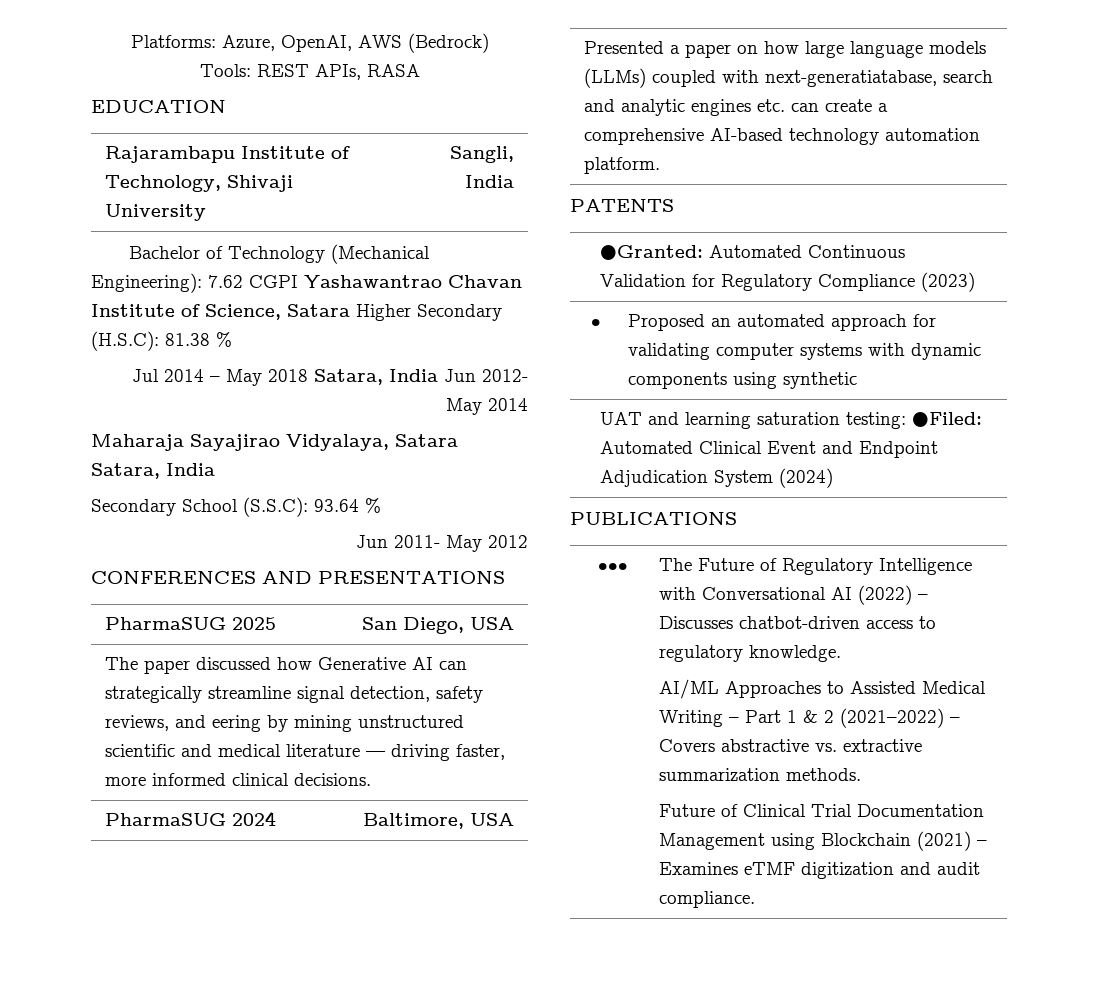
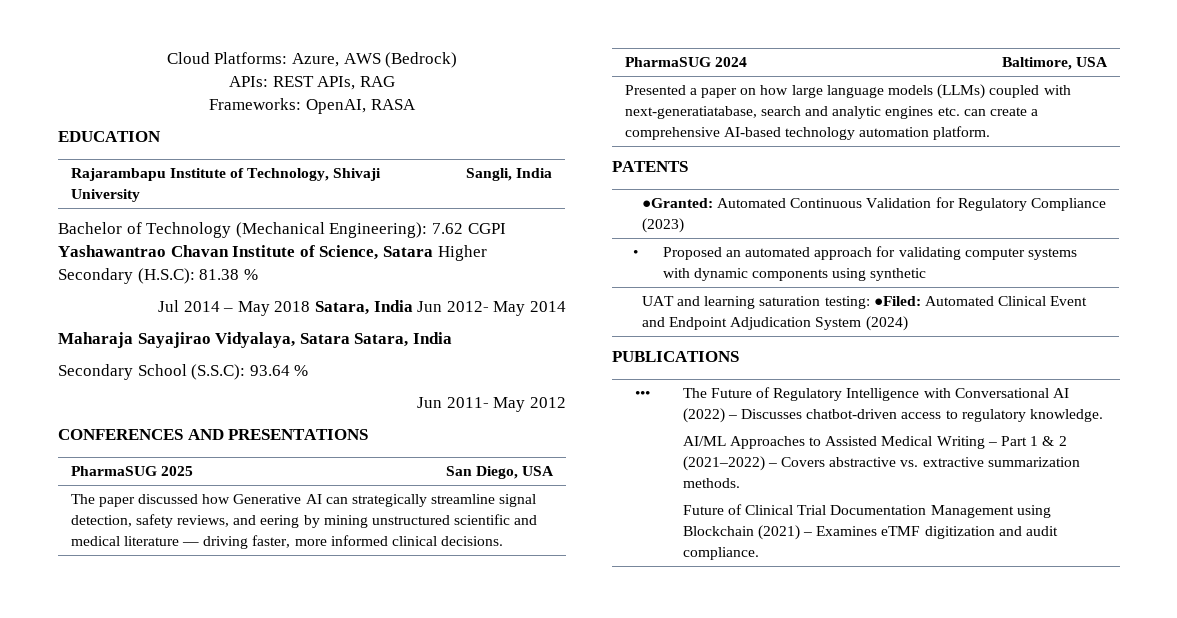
- Platforms: Azure, OpenAI, AWS (Bedrock)
+ Cloud Platforms: Azure, AWS (Bedrock)
- Tools: REST APIs, RASA
+ APIs: REST APIs, RAG
+ Frameworks: OpenAI, RASA

